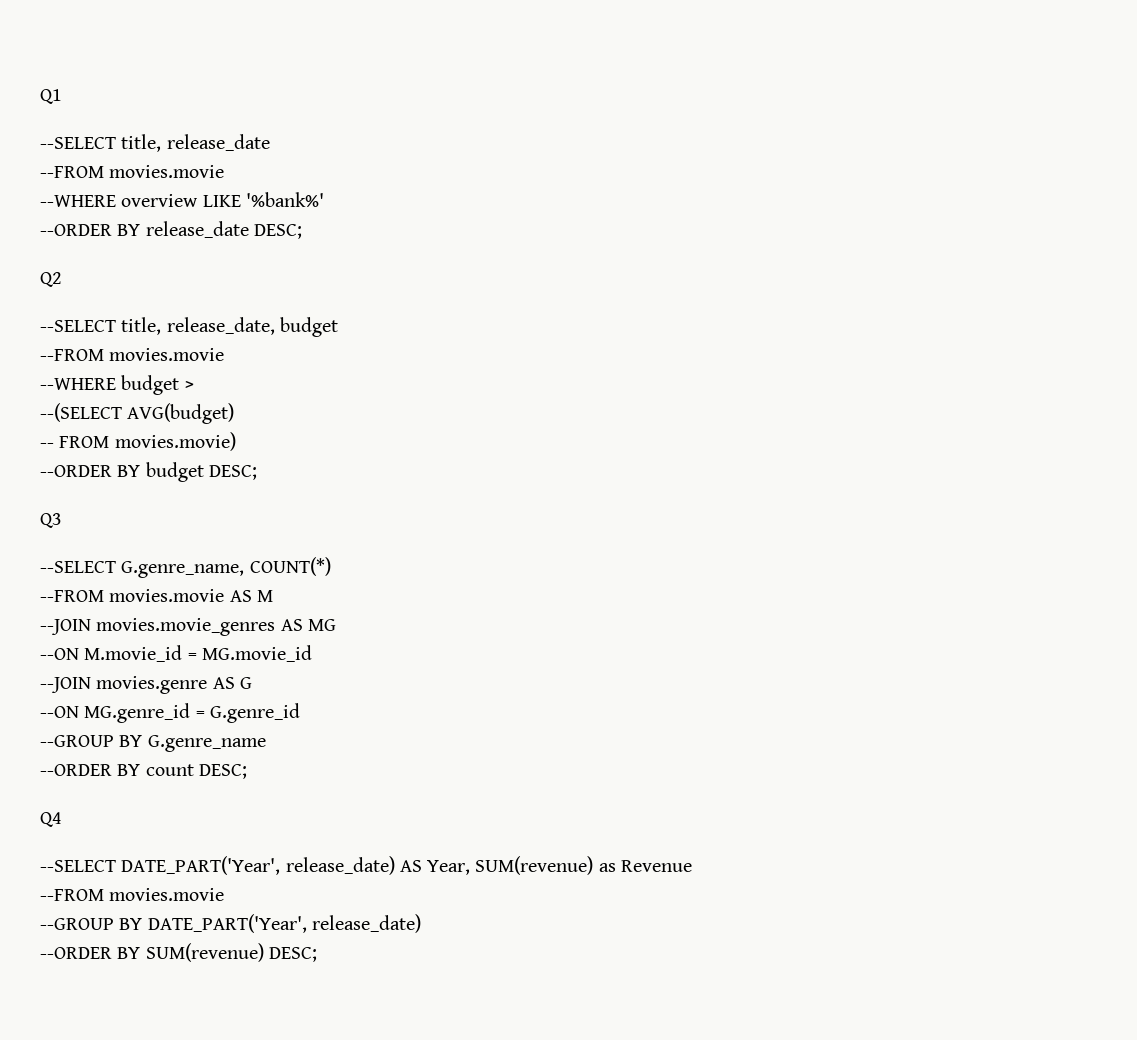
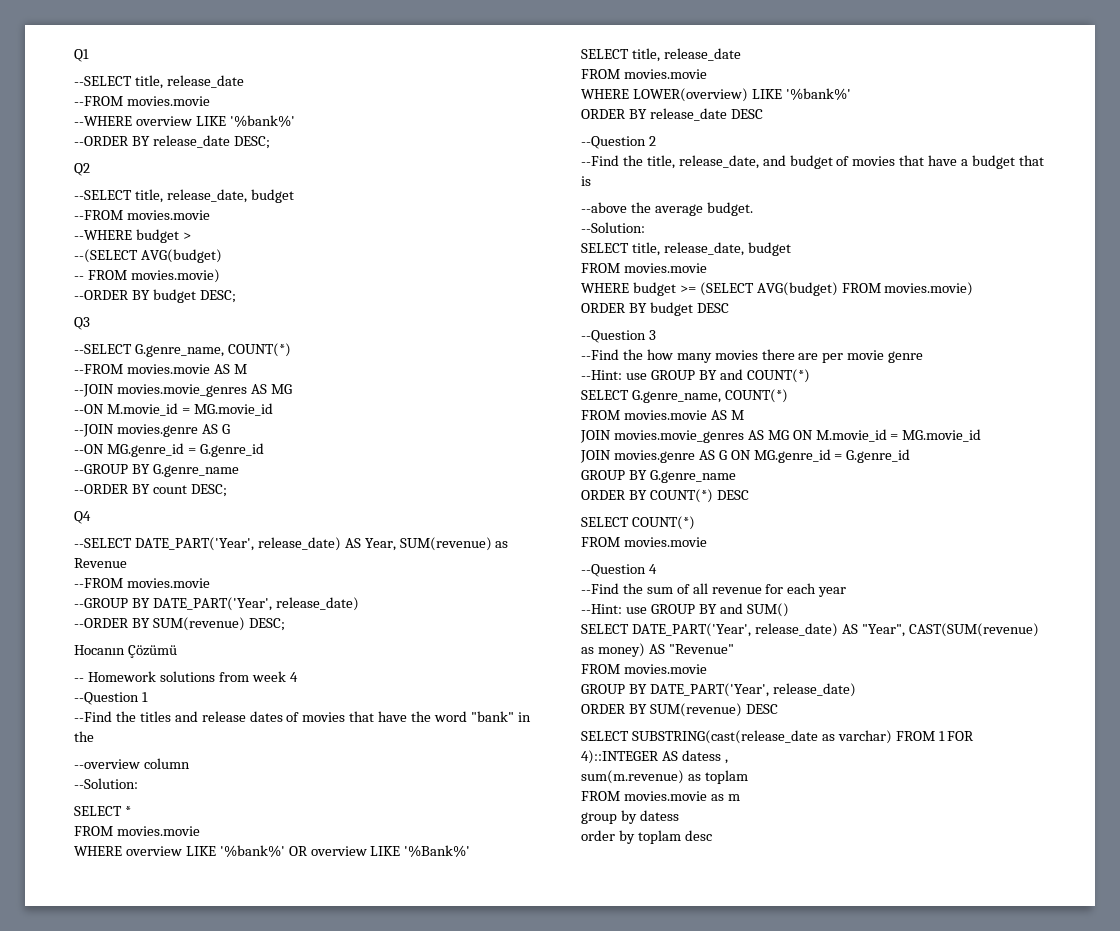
+ Hocanın Çözümü
+ -- Homework solutions from week 4
+ --Question 1
+ --Find the titles and release dates of movies that have the word "bank" in the
+ --overview column
+ --Solution:
+ SELECT *
+ FROM movies.movie
+ WHERE overview LIKE '%bank%' OR overview LIKE '%Bank%'
+ SELECT title, release_date
+ FROM movies.movie
+ WHERE LOWER(overview) LIKE '%bank%'
+ ORDER BY release_date DESC
+ --Question 2
+ --Find the title, release_date, and budget of movies that have a budget that is
+ --above the average budget.
+ --Solution:
+ SELECT title, release_date, budget
+ FROM movies.movie
+ WHERE budget >= (SELECT AVG(budget) FROM movies.movie)
+ ORDER BY budget DESC
+ --Question 3
+ --Find the how many movies there are per movie genre
+ --Hint: use GROUP BY and COUNT(*)
+ SELECT G.genre_name, COUNT(*)
+ FROM movies.movie AS M
+ JOIN movies.movie_genres AS MG ON M.movie_id = MG.movie_id
+ JOIN movies.genre AS G ON MG.genre_id = G.genre_id
+ GROUP BY G.genre_name
+ ORDER BY COUNT(*) DESC
+ SELECT COUNT(*)
+ FROM movies.movie
+ --Question 4
+ --Find the sum of all revenue for each year
+ --Hint: use GROUP BY and SUM()
+ SELECT DATE_PART('Year', release_date) AS "Year", CAST(SUM(revenue) as money) AS "Revenue"
+ FROM movies.movie
+ GROUP BY DATE_PART('Year', release_date)
+ ORDER BY SUM(revenue) DESC
+ SELECT SUBSTRING(cast(release_date as varchar) FROM 1 FOR 4)::INTEGER AS datess ,
+ sum(m.revenue) as toplam
+ FROM movies.movie as m
+ group by datess
+ order by toplam desc

